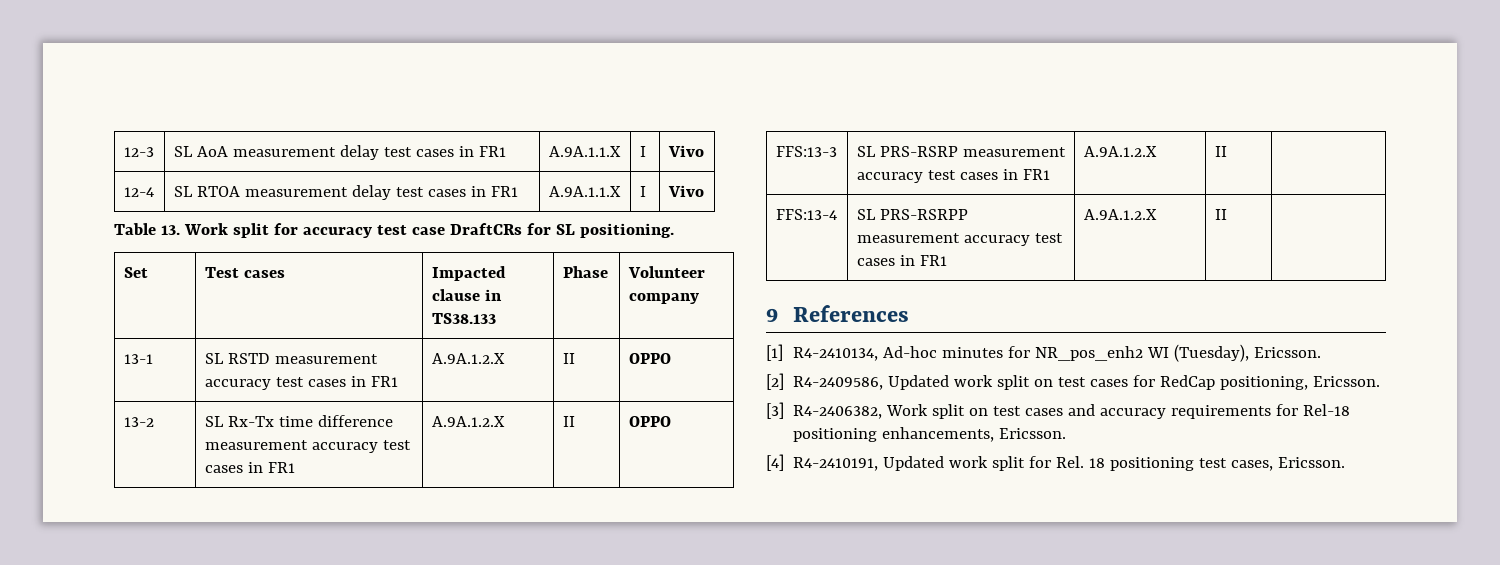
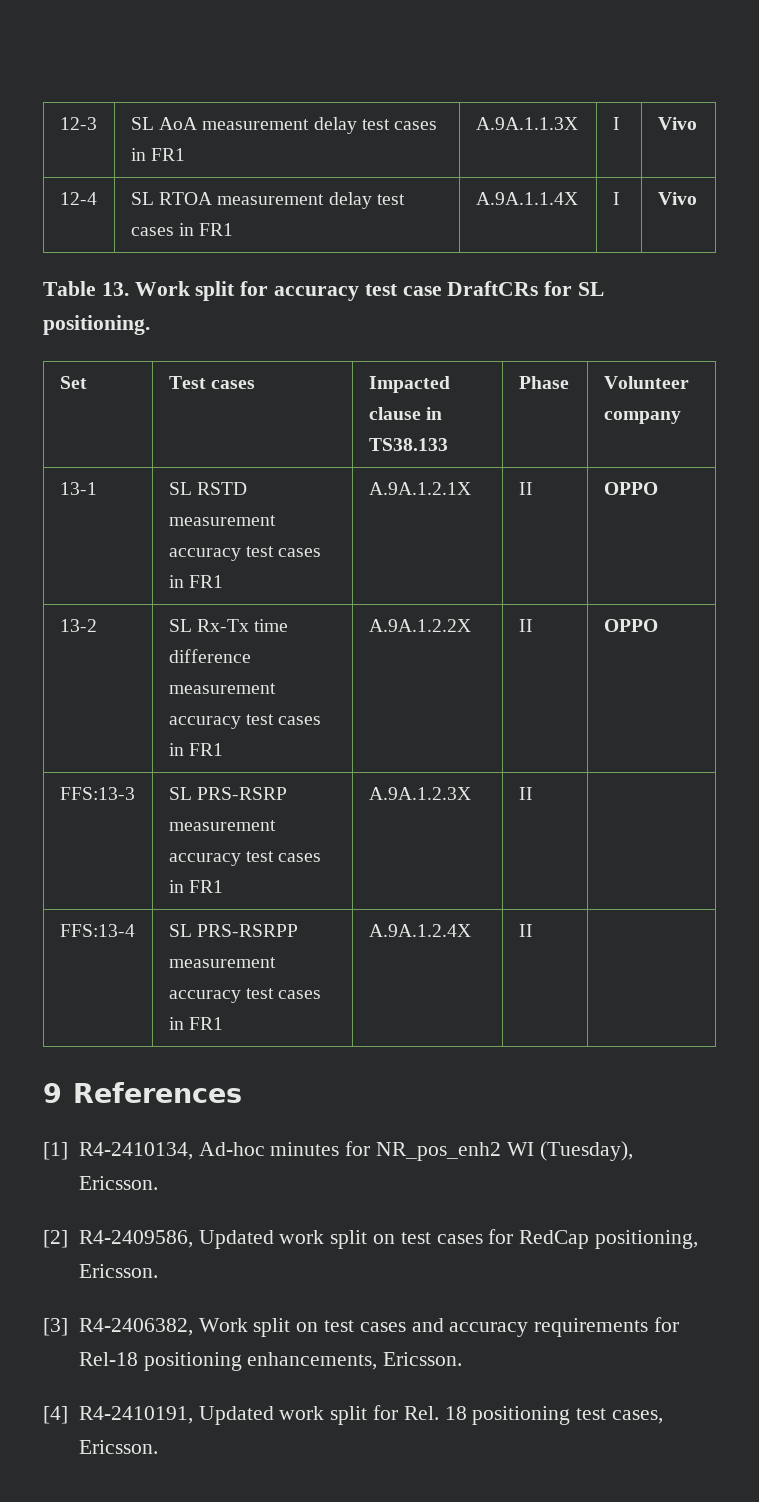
- 12-3 | SL AoA measurement delay test cases in FR1 | A.9A.1.1.X | I | Vivo
+ 12-3 | SL AoA measurement delay test cases in FR1 | A.9A.1.1.3X | I | Vivo
- 12-4 | SL RTOA measurement delay test cases in FR1 | A.9A.1.1.X | I | Vivo
+ 12-4 | SL RTOA measurement delay test cases in FR1 | A.9A.1.1.4X | I | Vivo
- 13-1 | SL RSTD measurement accuracy test cases in FR1 | A.9A.1.2.X | II | OPPO
+ 13-1 | SL RSTD measurement accuracy test cases in FR1 | A.9A.1.2.1X | II | OPPO
- 13-2 | SL Rx-Tx time difference measurement accuracy test cases in FR1 | A.9A.1.2.X | II | OPPO
+ 13-2 | SL Rx-Tx time difference measurement accuracy test cases in FR1 | A.9A.1.2.2X | II | OPPO
- FFS:13-3 | SL PRS-RSRP measurement accuracy test cases in FR1 | A.9A.1.2.X | II |
+ FFS:13-3 | SL PRS-RSRP measurement accuracy test cases in FR1 | A.9A.1.2.3X | II |
- FFS:13-4 | SL PRS-RSRPP measurement accuracy test cases in FR1 | A.9A.1.2.X | II |
+ FFS:13-4 | SL PRS-RSRPP measurement accuracy test cases in FR1 | A.9A.1.2.4X | II |

